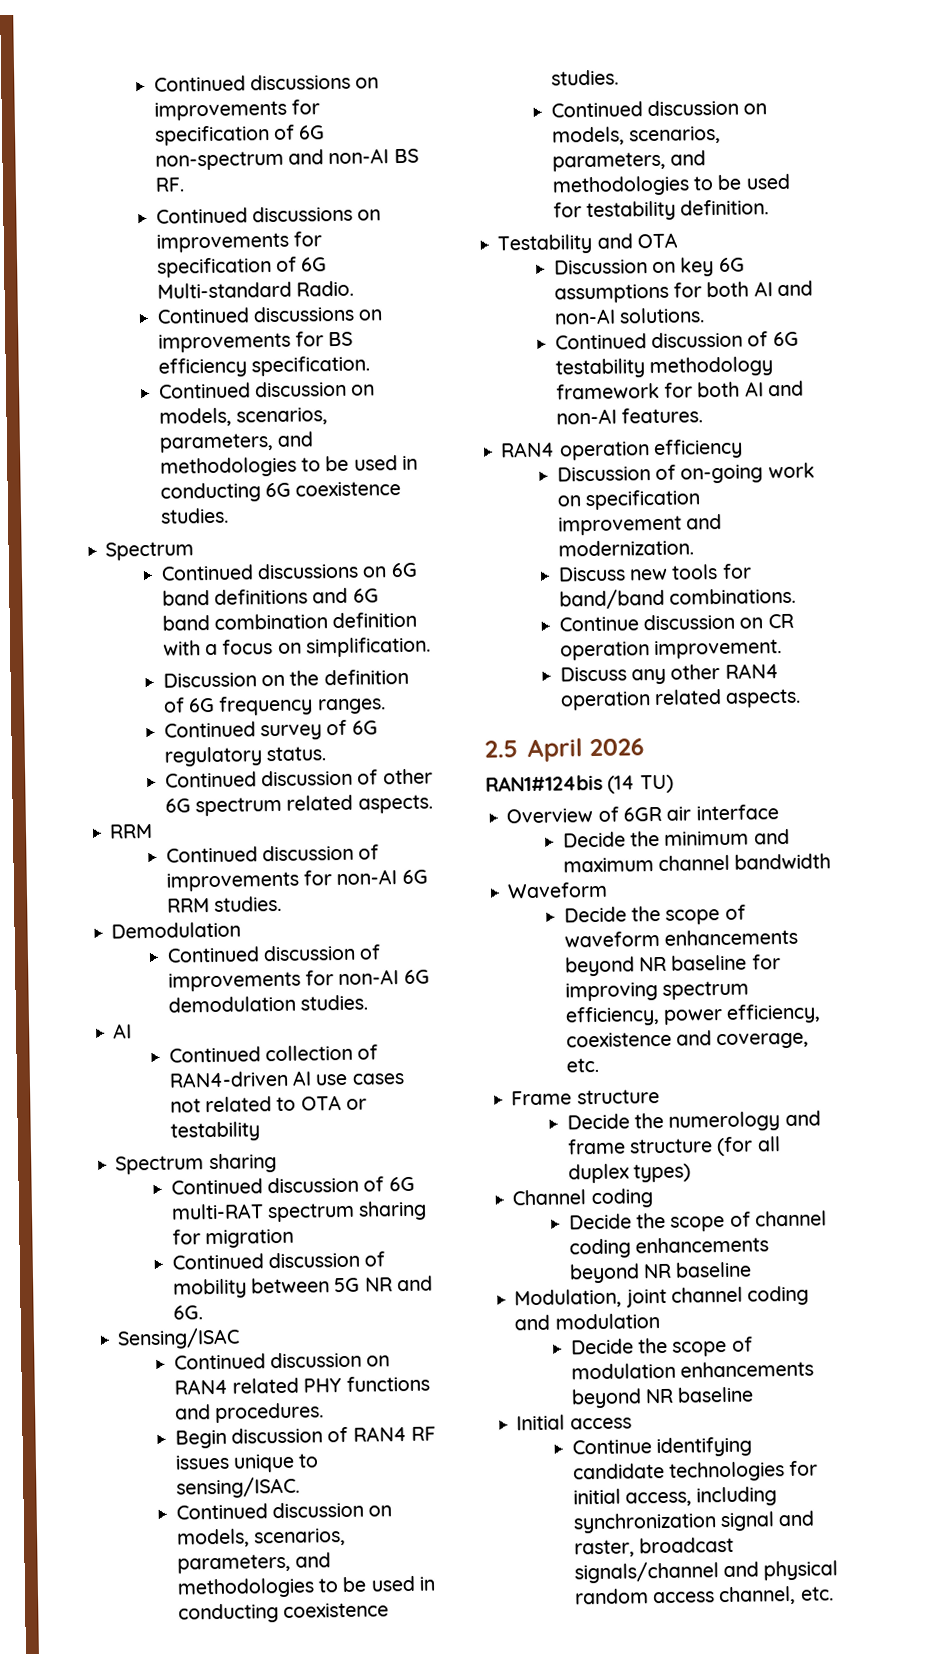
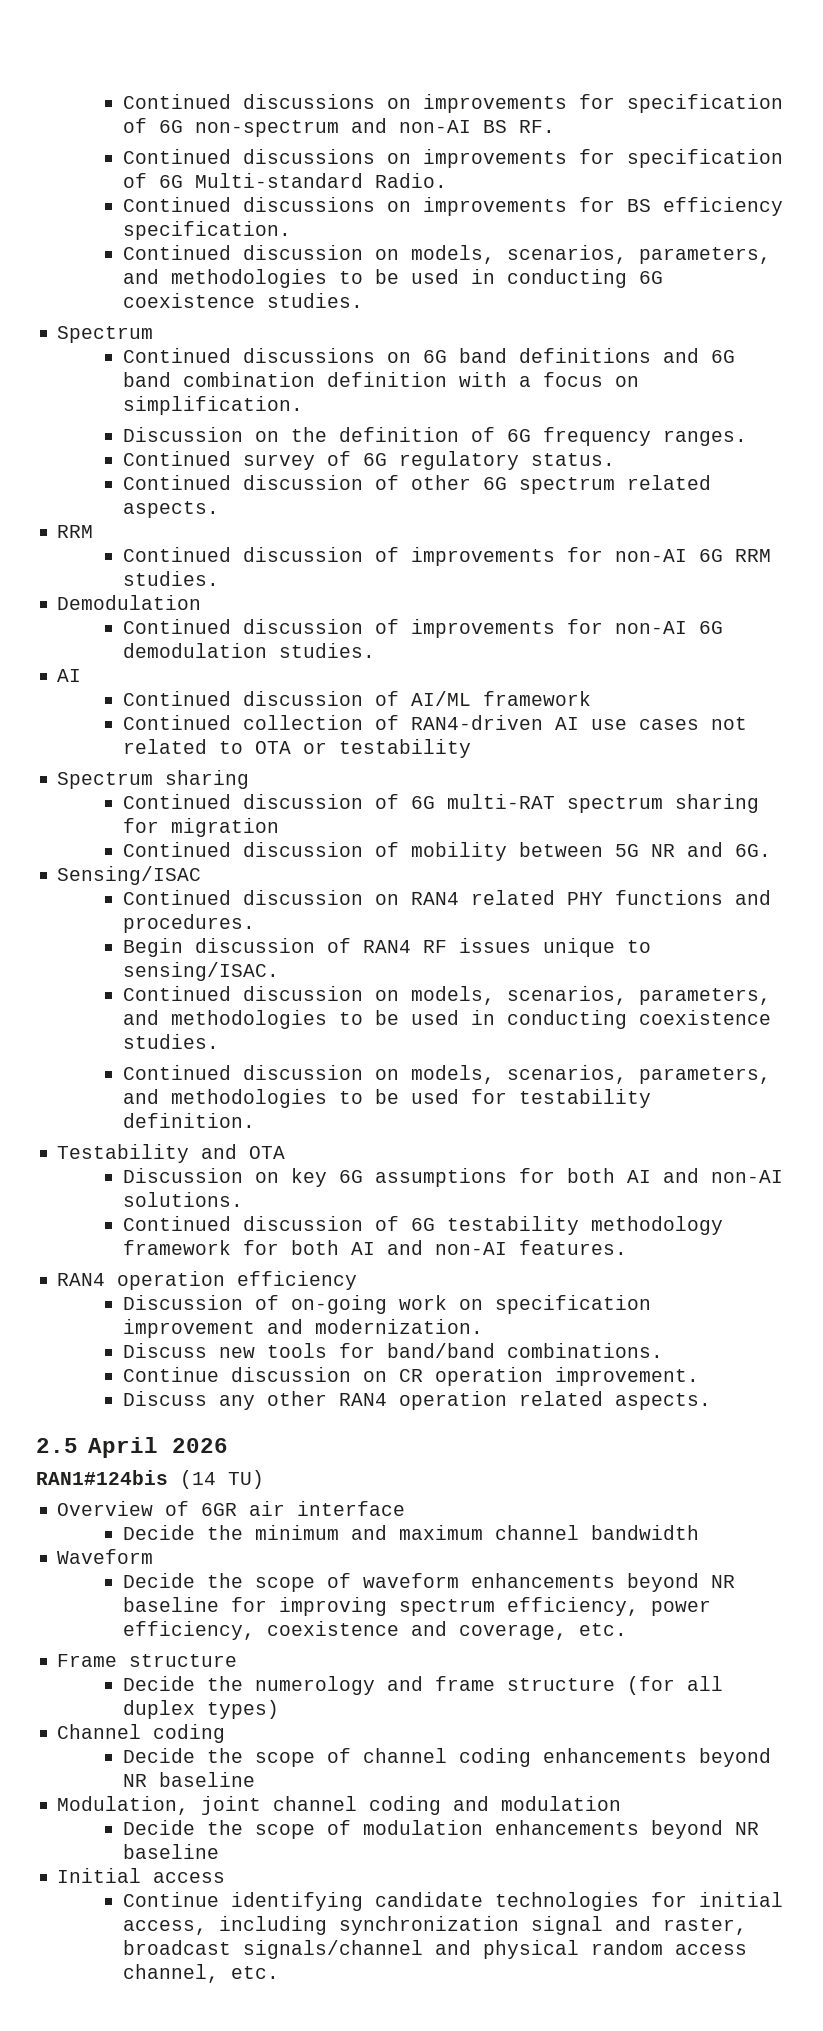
+ Continued discussion of AI/ML framework

